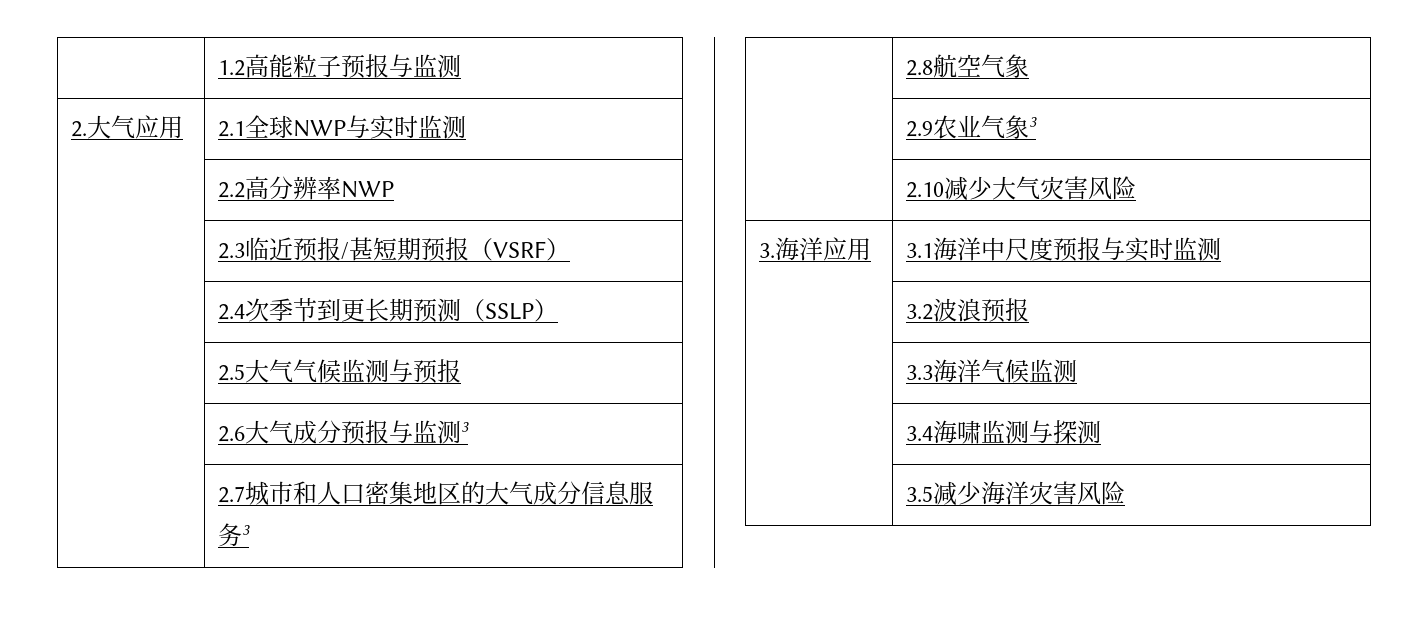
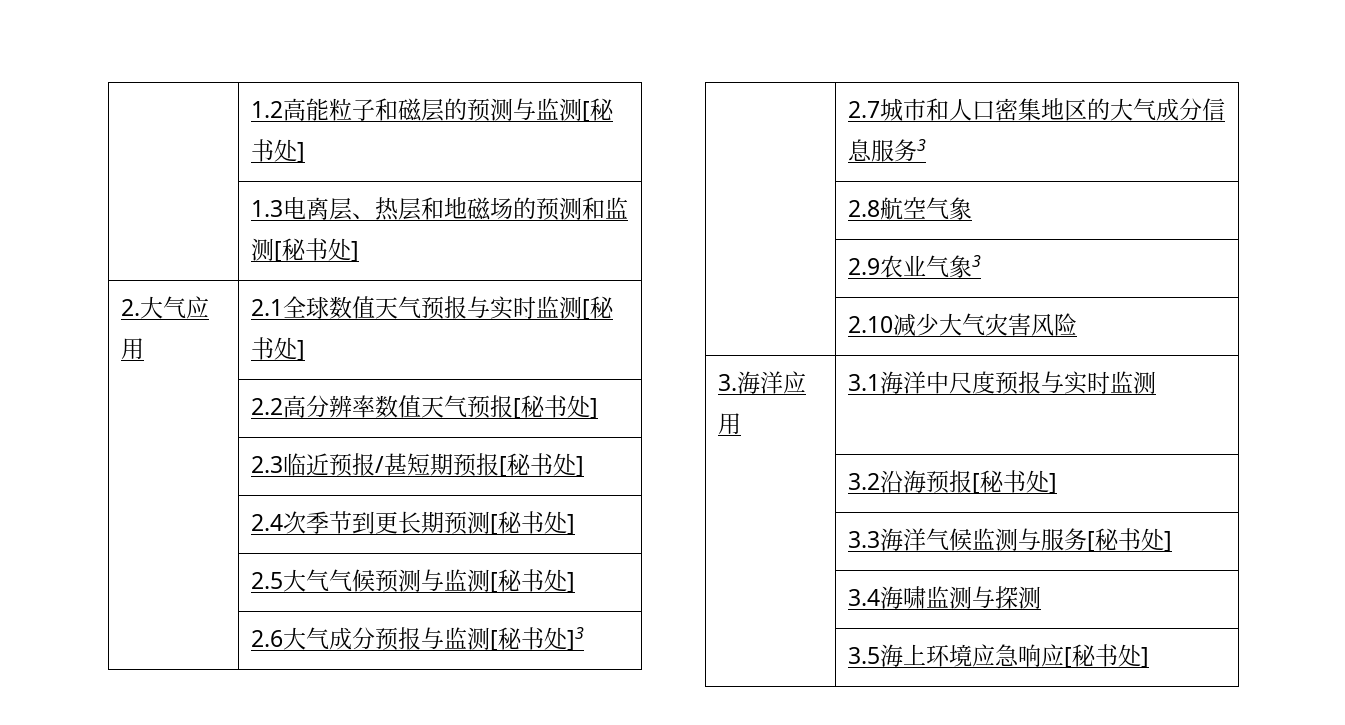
- | 1.2高能粒子预报与监测
+ | 1.2高能粒子和磁层的预测与监测[秘书处]
+ | 1.3电离层、热层和地磁场的预测和监测[秘书处]
- 2.大气应用 | 2.1全球NWP与实时监测
+ 2.大气应用 | 2.1全球数值天气预报与实时监测[秘书处]
- | 2.2高分辨率NWP
+ | 2.2高分辨率数值天气预报[秘书处]
- | 2.3临近预报/甚短期预报（VSRF）
+ | 2.3临近预报/甚短期预报[秘书处]
- | 2.4次季节到更长期预测（SSLP）
+ | 2.4次季节到更长期预测[秘书处]
- | 2.5大气气候监测与预报
+ | 2.5大气气候预测与监测[秘书处]
- | 2.6大气成分预报与监测3
+ | 2.6大气成分预报与监测[秘书处]3
- | 3.2波浪预报
+ | 3.2沿海预报[秘书处]
- | 3.3海洋气候监测
+ | 3.3海洋气候监测与服务[秘书处]
- | 3.5减少海洋灾害风险
+ | 3.5海上环境应急响应[秘书处]

